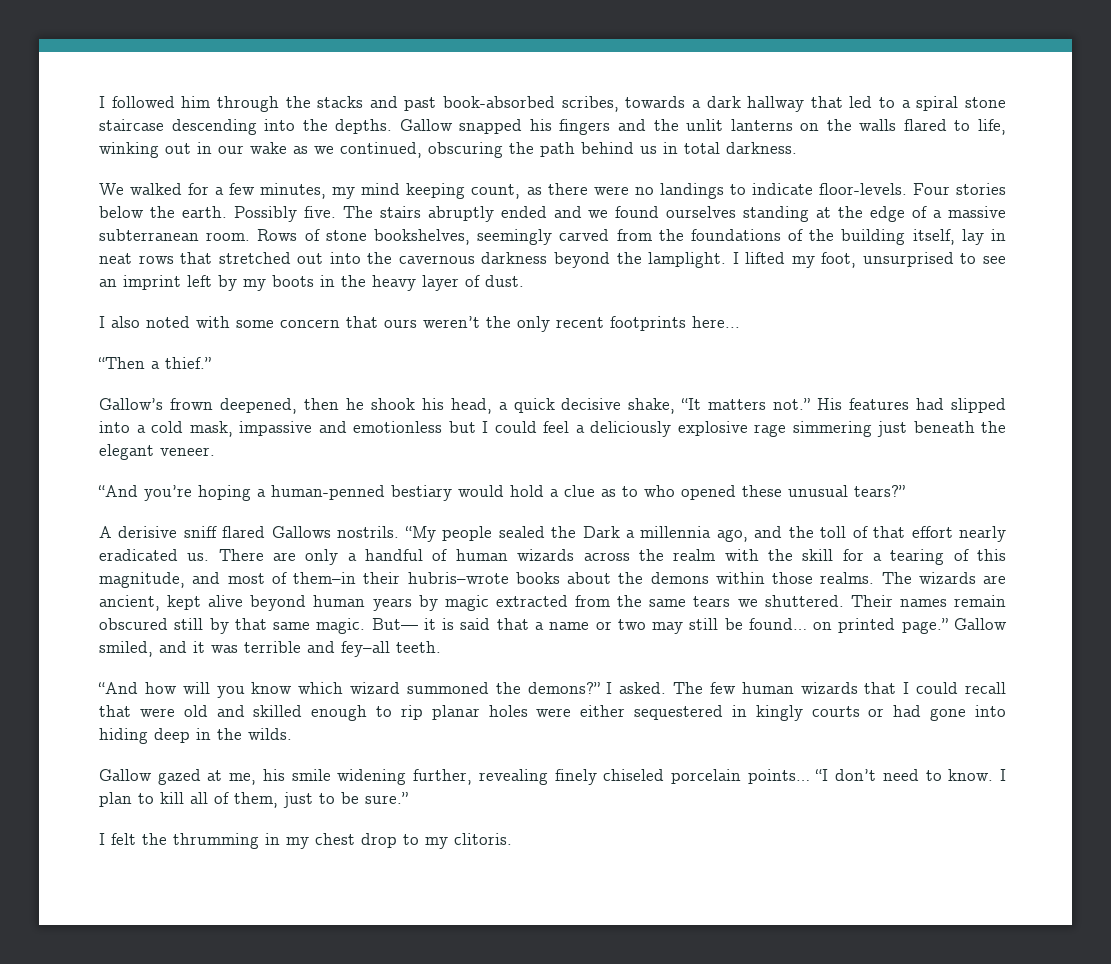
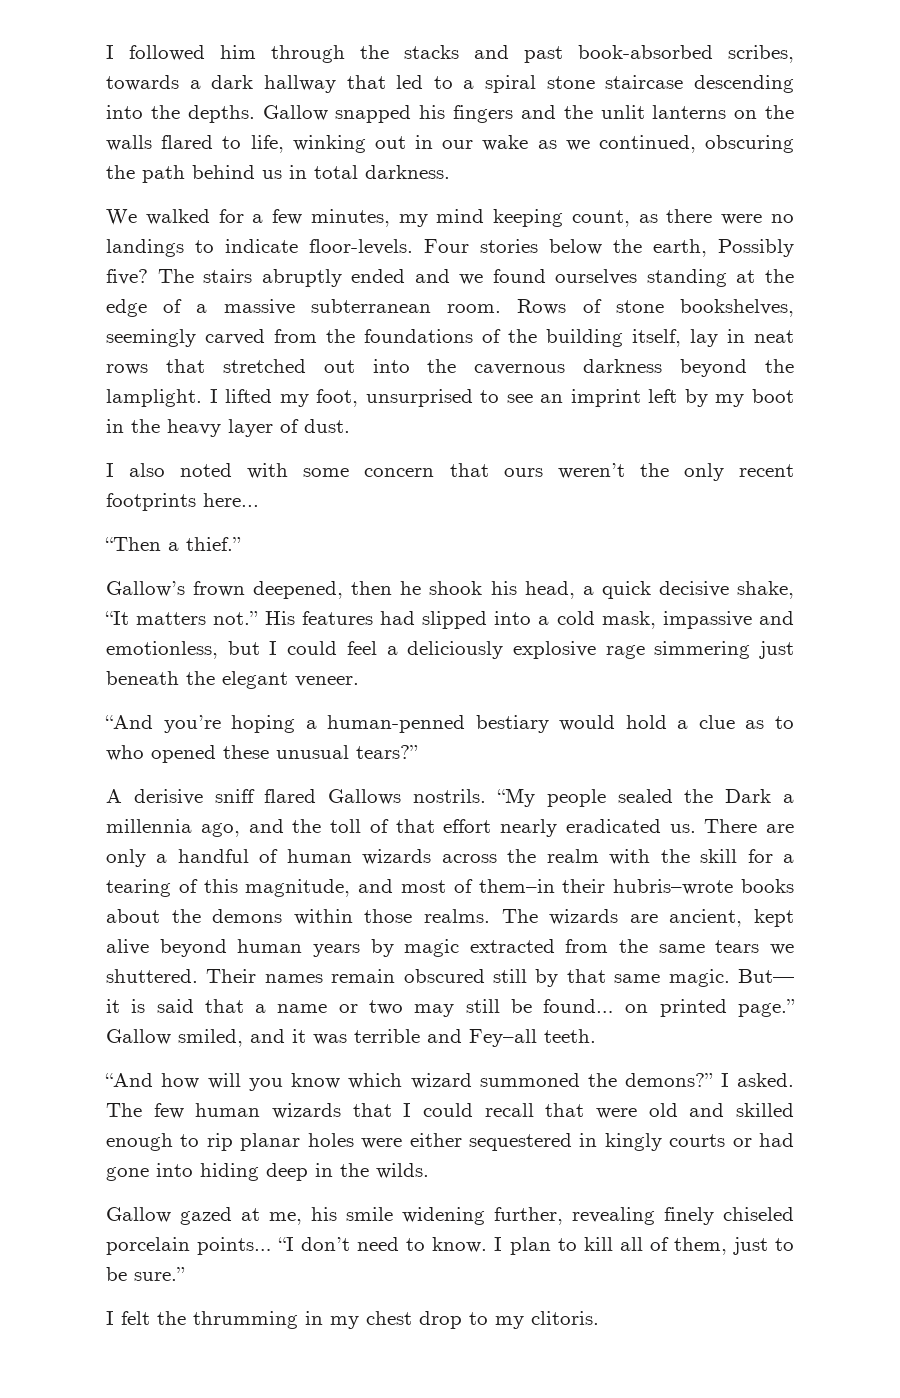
- Four stories below the earth. Possibly five.
+ Four stories below the earth, Possibly five?
- I lifted my foot, unsurprised to see an imprint left by my boots in the heavy layer of dust.
+ I lifted my foot, unsurprised to see an imprint left by my boot in the heavy layer of dust.
- His features had slipped into a cold mask, impassive and emotionless but I could feel a deliciously explosive rage simmering just beneath the elegant veneer.
+ His features had slipped into a cold mask, impassive and emotionless, but I could feel a deliciously explosive rage simmering just beneath the elegant veneer.
- Gallow smiled, and it was terrible and fey–all teeth.
+ Gallow smiled, and it was terrible and Fey–all teeth.

